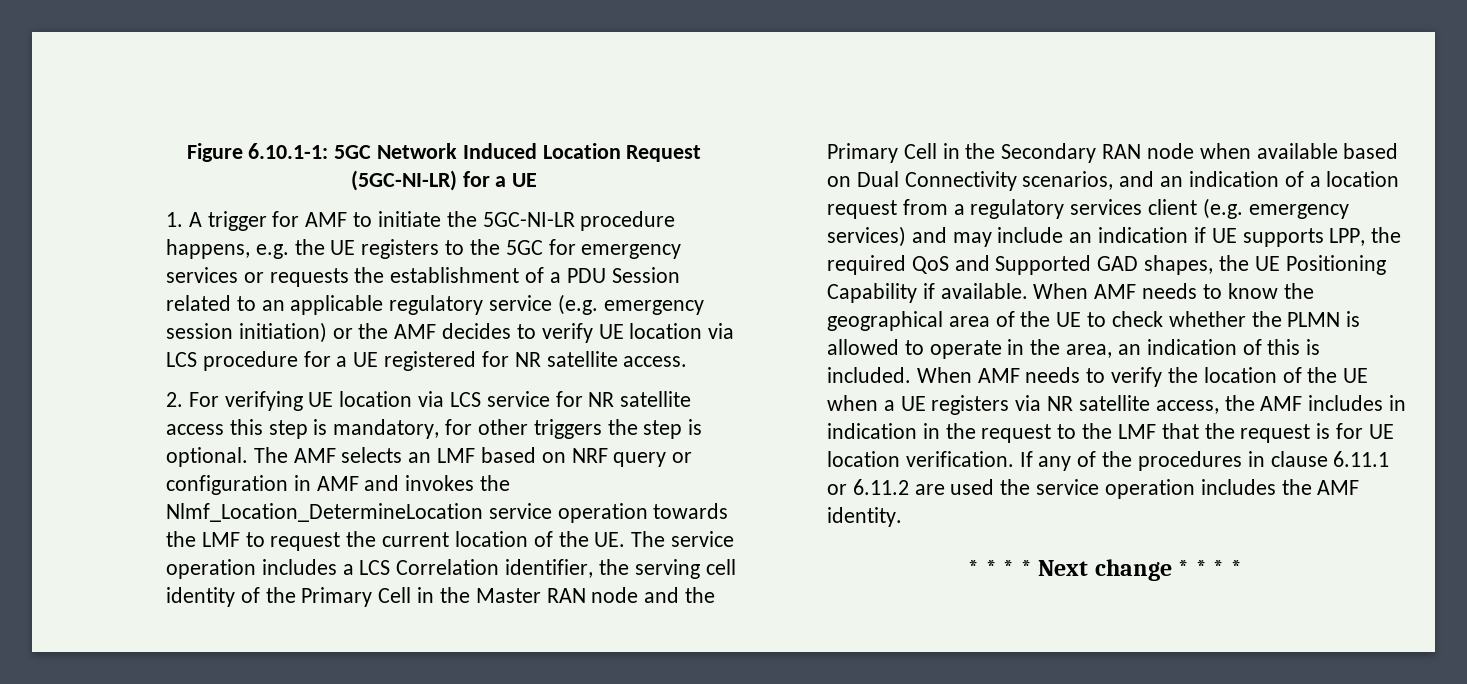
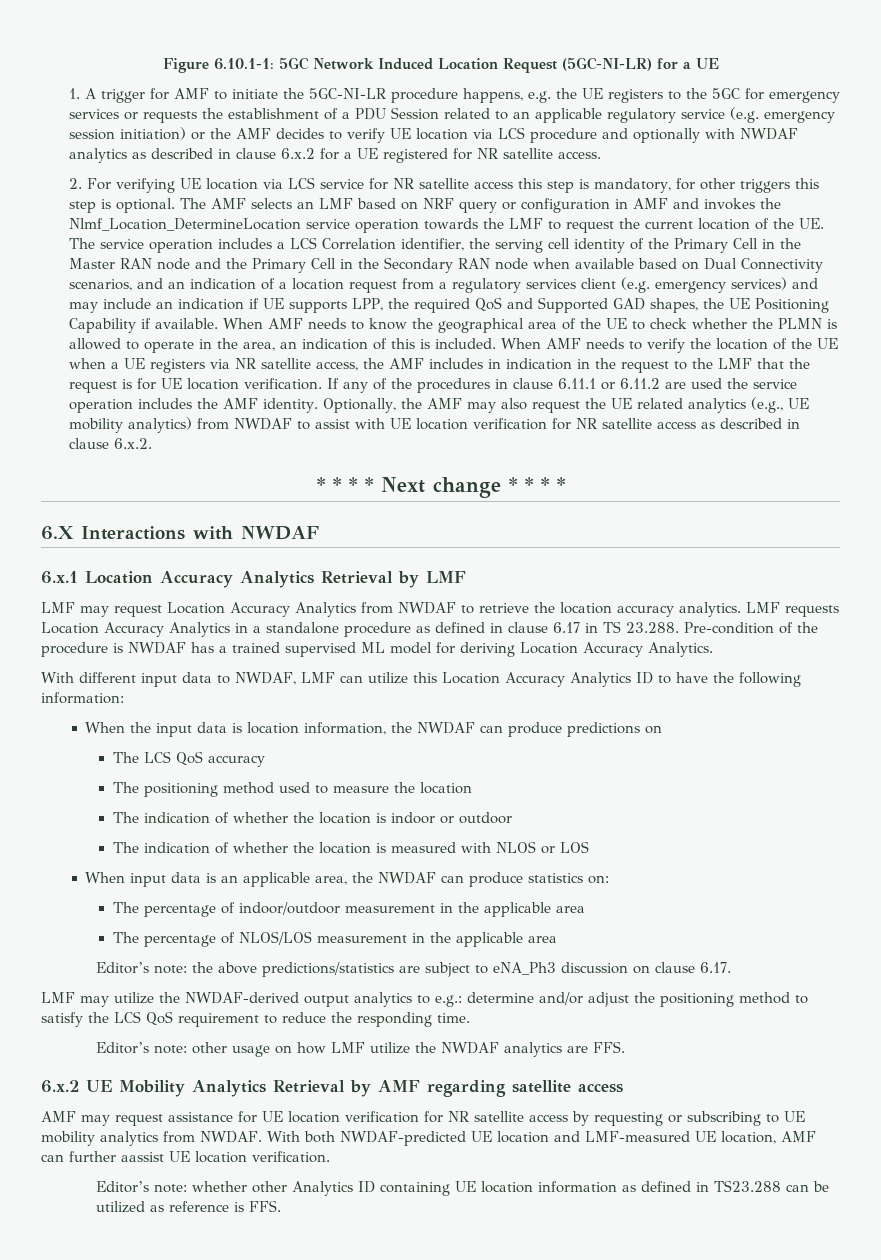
- 1. A trigger for AMF to initiate the 5GC-NI-LR procedure happens, e.g. the UE registers to the 5GC for emergency services or requests the establishment of a PDU Session related to an applicable regulatory service (e.g. emergency session initiation) or the AMF decides to verify UE location via LCS procedure for a UE registered for NR satellite access.
+ 1. A trigger for AMF to initiate the 5GC-NI-LR procedure happens, e.g. the UE registers to the 5GC for emergency services or requests the establishment of a PDU Session related to an applicable regulatory service (e.g. emergency session initiation) or the AMF decides to verify UE location via LCS procedure and optionally with NWDAF analytics as described in clause 6.x.2 for a UE registered for NR satellite access.
- 2. For verifying UE location via LCS service for NR satellite access this step is mandatory, for other triggers the step is optional.
+ 2. For verifying UE location via LCS service for NR satellite access this step is mandatory, for other triggers this step is optional.
+ Optionally, the AMF may also request the UE related analytics (e.g., UE mobility analytics) from NWDAF to assist with UE location verification for NR satellite access as described in clause 6.x.2.
+ 6.X Interactions with NWDAF
+ 6.x.1 Location Accuracy Analytics Retrieval by LMF
+ LMF may request Location Accuracy Analytics from NWDAF to retrieve the location accuracy analytics. LMF requests Location Accuracy Analytics in a standalone procedure as defined in clause 6.17 in TS 23.288. Pre-condition of the procedure is NWDAF has a trained supervised ML model for deriving Location Accuracy Analytics.
+ With different input data to NWDAF, LMF can utilize this Location Accuracy Analytics ID to have the following information:
+ When the input data is location information, the NWDAF can produce predictions on
+ The LCS QoS accuracy
+ The positioning method used to measure the location
+ The indication of whether the location is indoor or outdoor
+ The indication of whether the location is measured with NLOS or LOS
+ When input data is an applicable area, the NWDAF can produce statistics on:
+ The percentage of indoor/outdoor measurement in the applicable area
+ The percentage of NLOS/LOS measurement in the applicable area
+ Editor’s note: the above predictions/statistics are subject to eNA_Ph3 discussion on clause 6.17.
+ LMF may utilize the NWDAF-derived output analytics to e.g.: determine and/or adjust the positioning method to satisfy the LCS QoS requirement to reduce the responding time.
+ Editor’s note: other usage on how LMF utilize the NWDAF analytics are FFS.
+ 6.x.2 UE Mobility Analytics Retrieval by AMF regarding satellite access
+ AMF may request assistance for UE location verification for NR satellite access by requesting or subscribing to UE mobility analytics from NWDAF. With both NWDAF-predicted UE location and LMF-measured UE location, AMF can further aassist UE location verification.
+ Editor’s note: whether other Analytics ID containing UE location information as defined in TS23.288 can be utilized as reference is FFS.

